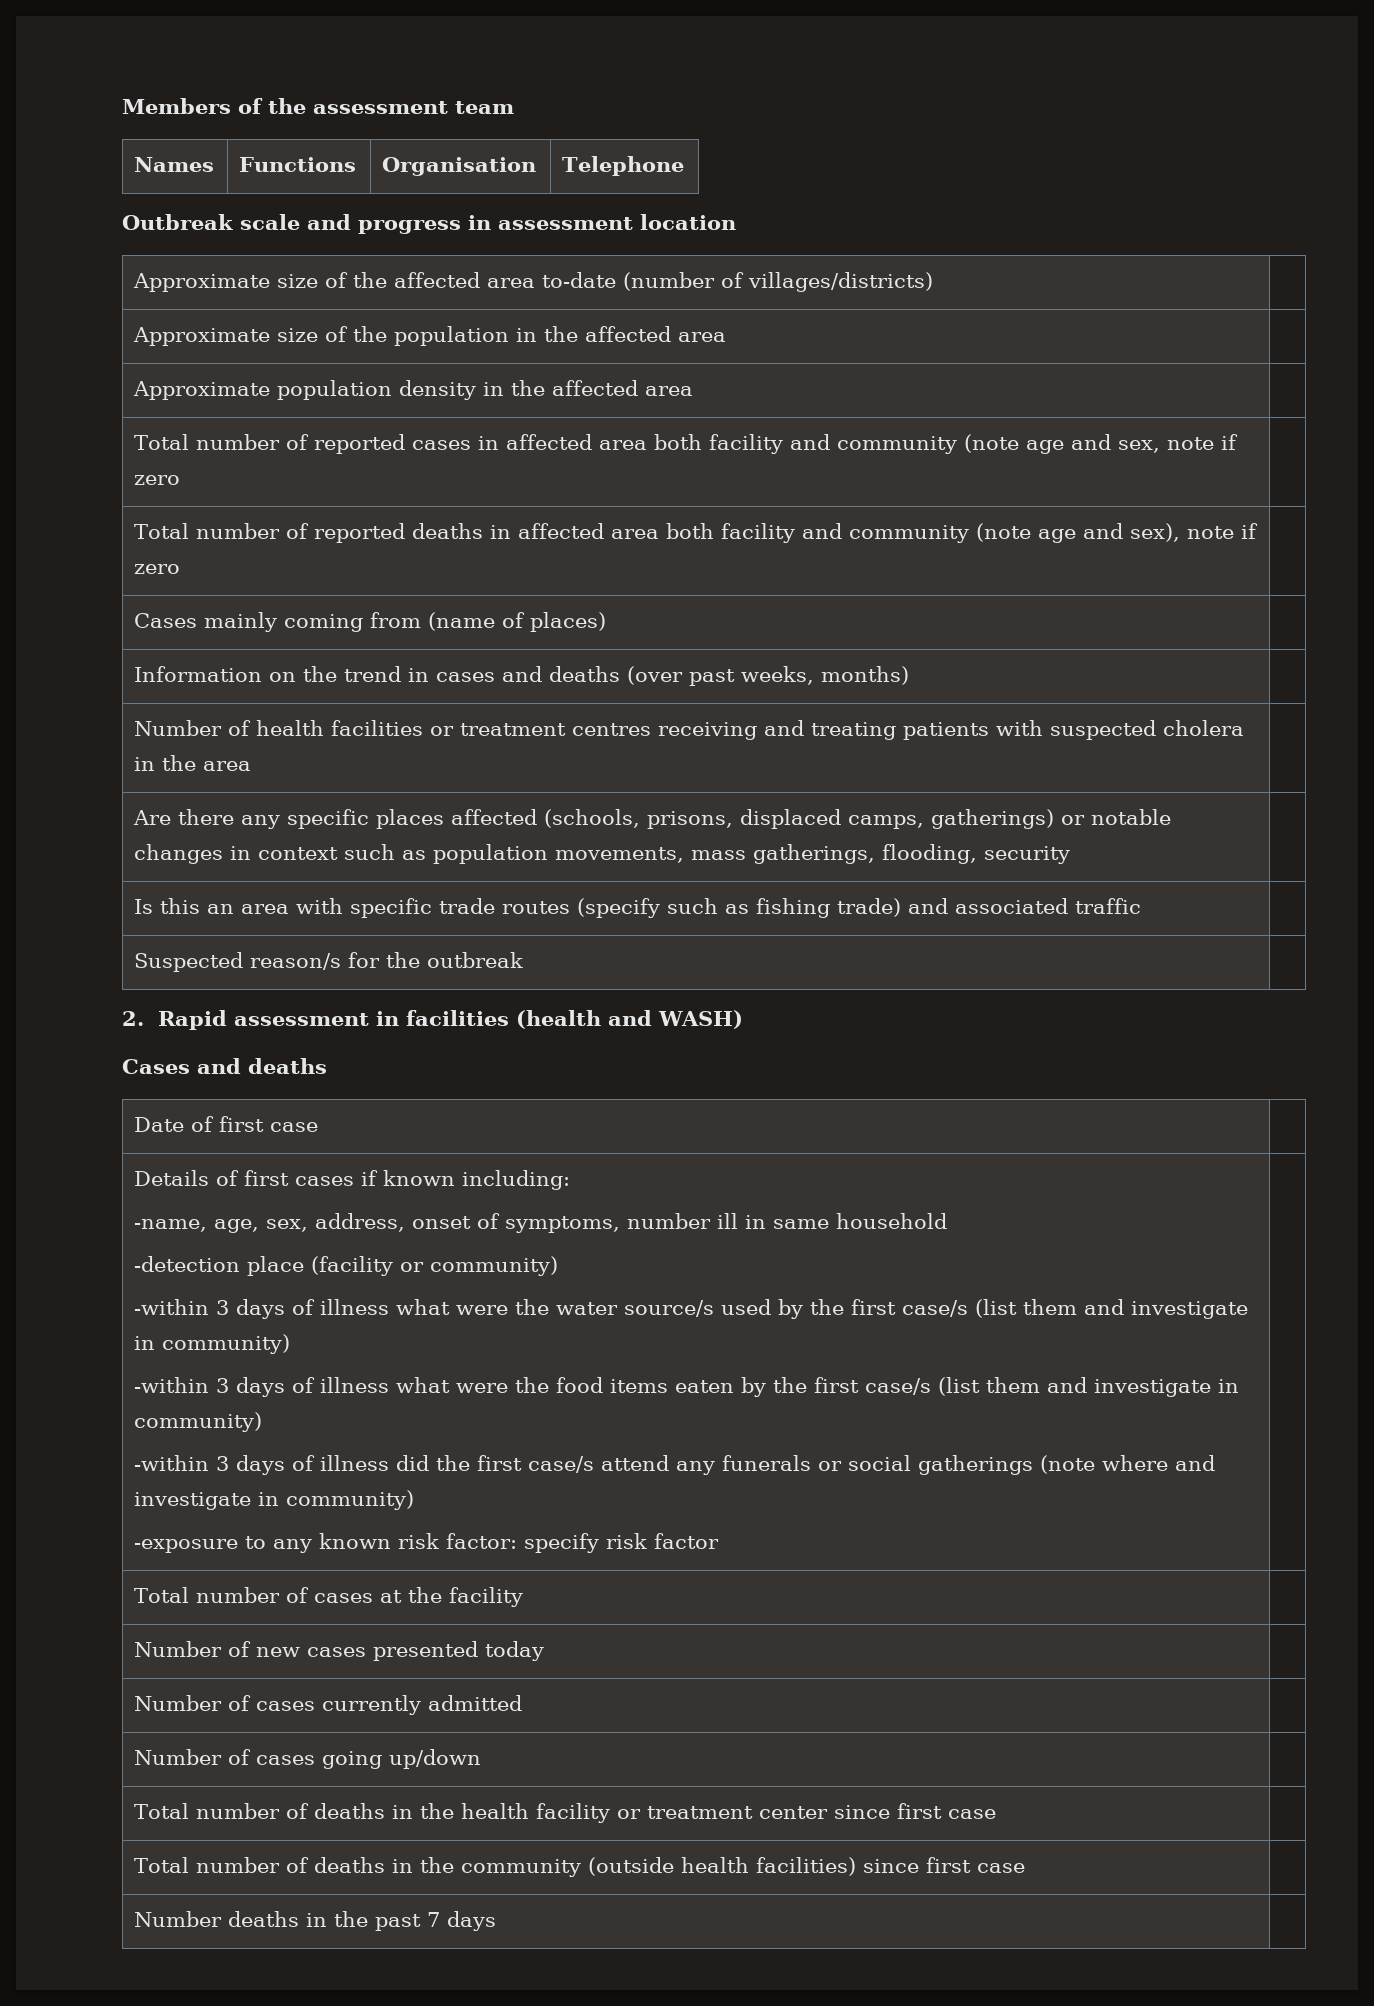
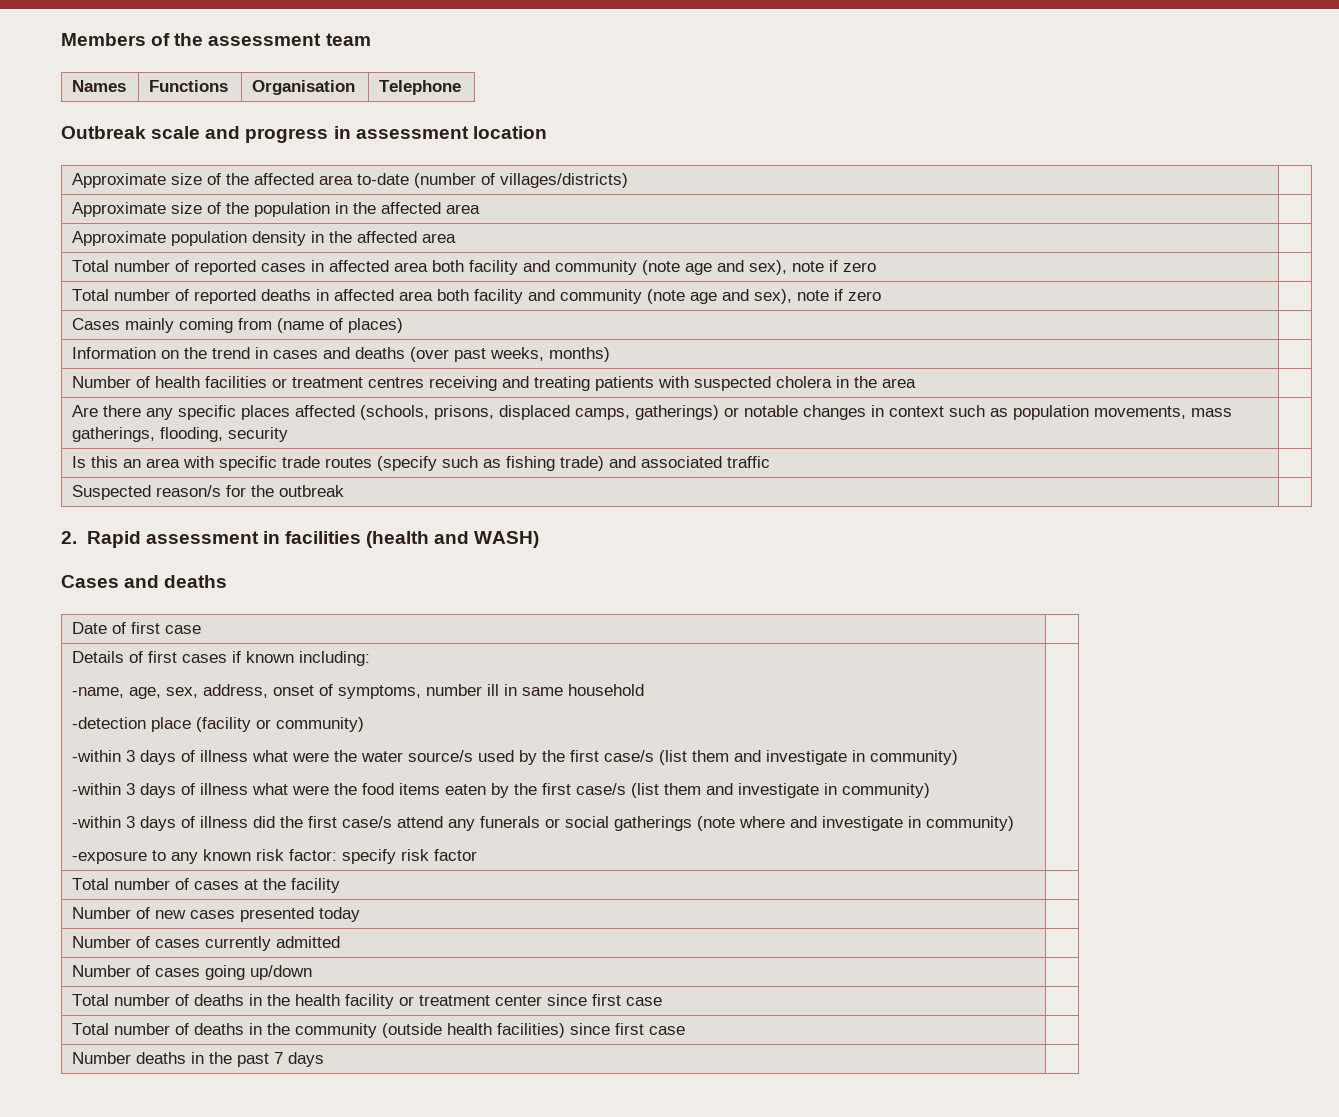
- Total number of reported cases in affected area both facility and community (note age and sex, note if zero |
+ Total number of reported cases in affected area both facility and community (note age and sex), note if zero |

